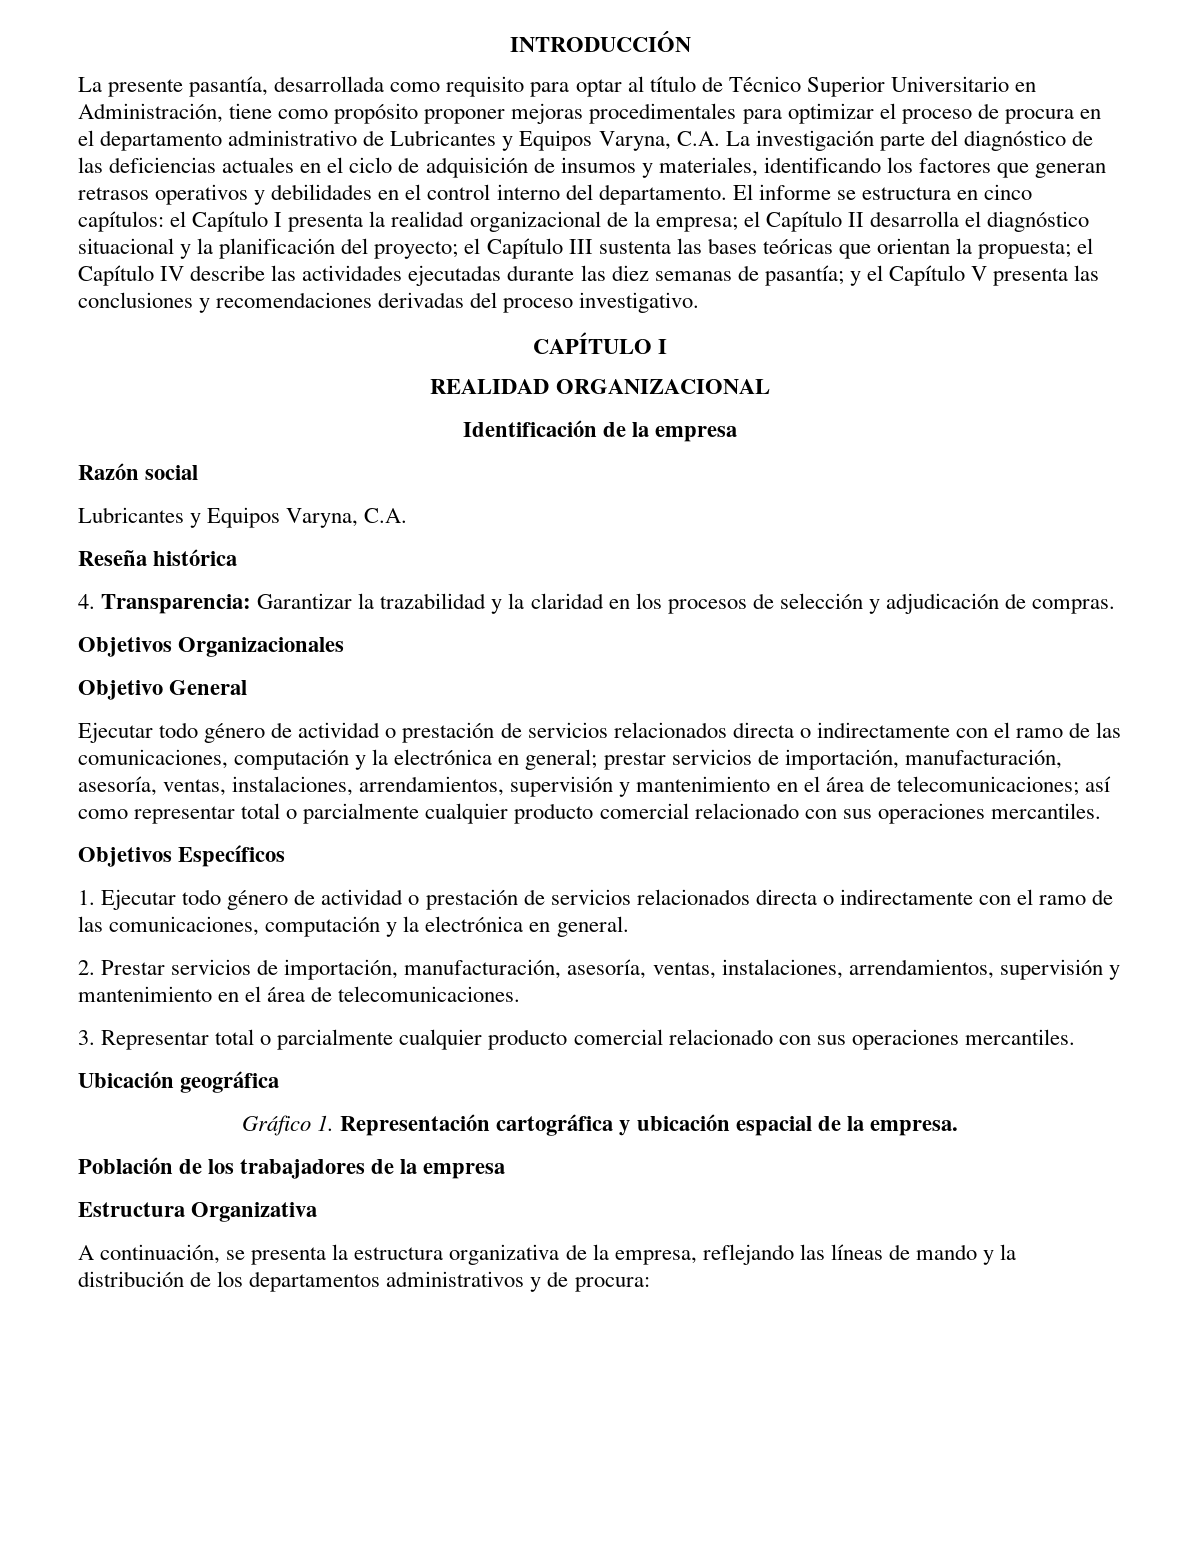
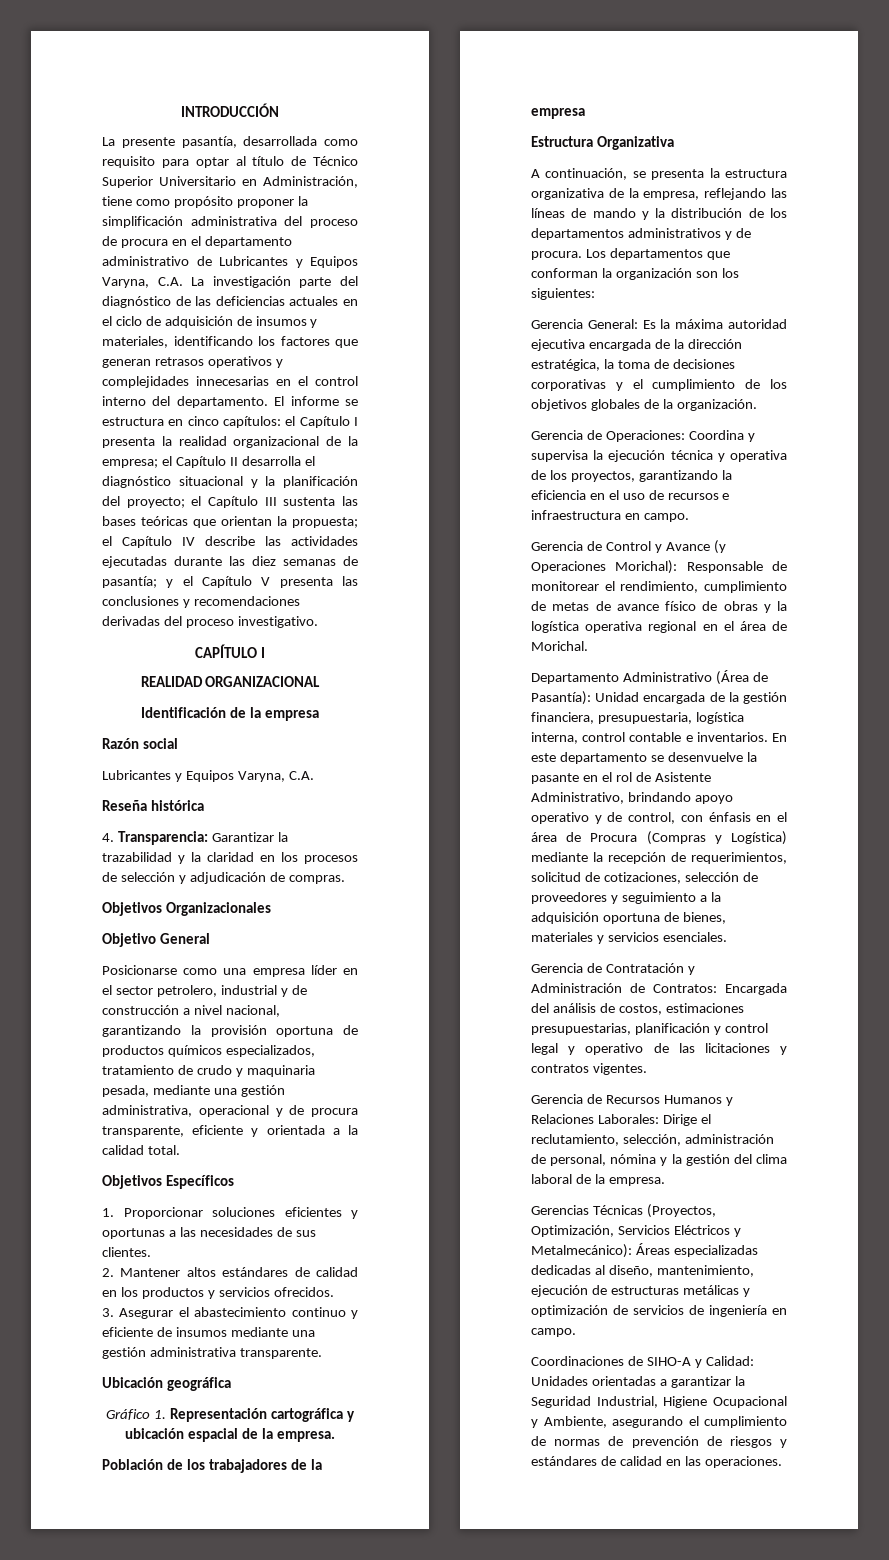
- La presente pasantía, desarrollada como requisito para optar al título de Técnico Superior Universitario en Administración, tiene como propósito proponer mejoras procedimentales para optimizar el proceso de procura en el departamento administrativo de Lubricantes y Equipos Varyna, C.A. La investigación parte del diagnóstico de las deficiencias actuales en el ciclo de adquisición de insumos y materiales, identificando los factores que generan retrasos operativos y debilidades en el control interno del departamento.
+ La presente pasantía, desarrollada como requisito para optar al título de Técnico Superior Universitario en Administración, tiene como propósito proponer la simplificación administrativa del proceso de procura en el departamento administrativo de Lubricantes y Equipos Varyna, C.A. La investigación parte del diagnóstico de las deficiencias actuales en el ciclo de adquisición de insumos y materiales, identificando los factores que generan retrasos operativos y complejidades innecesarias en el control interno del departamento.
- Ejecutar todo género de actividad o prestación de servicios relacionados directa o indirectamente con el ramo de las comunicaciones, computación y la electrónica en general; prestar servicios de importación, manufacturación, asesoría, ventas, instalaciones, arrendamientos, supervisión y mantenimiento en el área de telecomunicaciones; así como representar total o parcialmente cualquier producto comercial relacionado con sus operaciones mercantiles.
+ Posicionarse como una empresa líder en el sector petrolero, industrial y de construcción a nivel nacional, garantizando la provisión oportuna de productos químicos especializados, tratamiento de crudo y maquinaria pesada, mediante una gestión administrativa, operacional y de procura transparente, eficiente y orientada a la calidad total.
  Objetivos Específicos
- 1. Ejecutar todo género de actividad o prestación de servicios relacionados directa o indirectamente con el ramo de las comunicaciones, computación y la electrónica en general.
- 2. Prestar servicios de importación, manufacturación, asesoría, ventas, instalaciones, arrendamientos, supervisión y mantenimiento en el área de telecomunicaciones.
- 3. Representar total o parcialmente cualquier producto comercial relacionado con sus operaciones mercantiles.
+ 1. Proporcionar soluciones eficientes y oportunas a las necesidades de sus clientes.
+ 2. Mantener altos estándares de calidad en los productos y servicios ofrecidos.
+ 3. Asegurar el abastecimiento continuo y eficiente de insumos mediante una gestión administrativa transparente.
- A continuación, se presenta la estructura organizativa de la empresa, reflejando las líneas de mando y la distribución de los departamentos administrativos y de procura:
+ A continuación, se presenta la estructura organizativa de la empresa, reflejando las líneas de mando y la distribución de los departamentos administrativos y de procura. Los departamentos que conforman la organización son los siguientes:
+ Gerencia General: Es la máxima autoridad ejecutiva encargada de la dirección estratégica, la toma de decisiones corporativas y el cumplimiento de los objetivos globales de la organización.
+ Gerencia de Operaciones: Coordina y supervisa la ejecución técnica y operativa de los proyectos, garantizando la eficiencia en el uso de recursos e infraestructura en campo.
+ Gerencia de Control y Avance (y Operaciones Morichal): Responsable de monitorear el rendimiento, cumplimiento de metas de avance físico de obras y la logística operativa regional en el área de Morichal.
+ Departamento Administrativo (Área de Pasantía): Unidad encargada de la gestión financiera, presupuestaria, logística interna, control contable e inventarios. En este departamento se desenvuelve la pasante en el rol de Asistente Administrativo, brindando apoyo operativo y de control, con énfasis en el área de Procura (Compras y Logística) mediante la recepción de requerimientos, solicitud de cotizaciones, selección de proveedores y seguimiento a la adquisición oportuna de bienes, materiales y servicios esenciales.
+ Gerencia de Contratación y Administración de Contratos: Encargada del análisis de costos, estimaciones presupuestarias, planificación y control legal y operativo de las licitaciones y contratos vigentes.
+ Gerencia de Recursos Humanos y Relaciones Laborales: Dirige el reclutamiento, selección, administración de personal, nómina y la gestión del clima laboral de la empresa.
+ Gerencias Técnicas (Proyectos, Optimización, Servicios Eléctricos y Metalmecánico): Áreas especializadas dedicadas al diseño, mantenimiento, ejecución de estructuras metálicas y optimización de servicios de ingeniería en campo.
+ Coordinaciones de SIHO-A y Calidad: Unidades orientadas a garantizar la Seguridad Industrial, Higiene Ocupacional y Ambiente, asegurando el cumplimiento de normas de prevención de riesgos y estándares de calidad en las operaciones.

